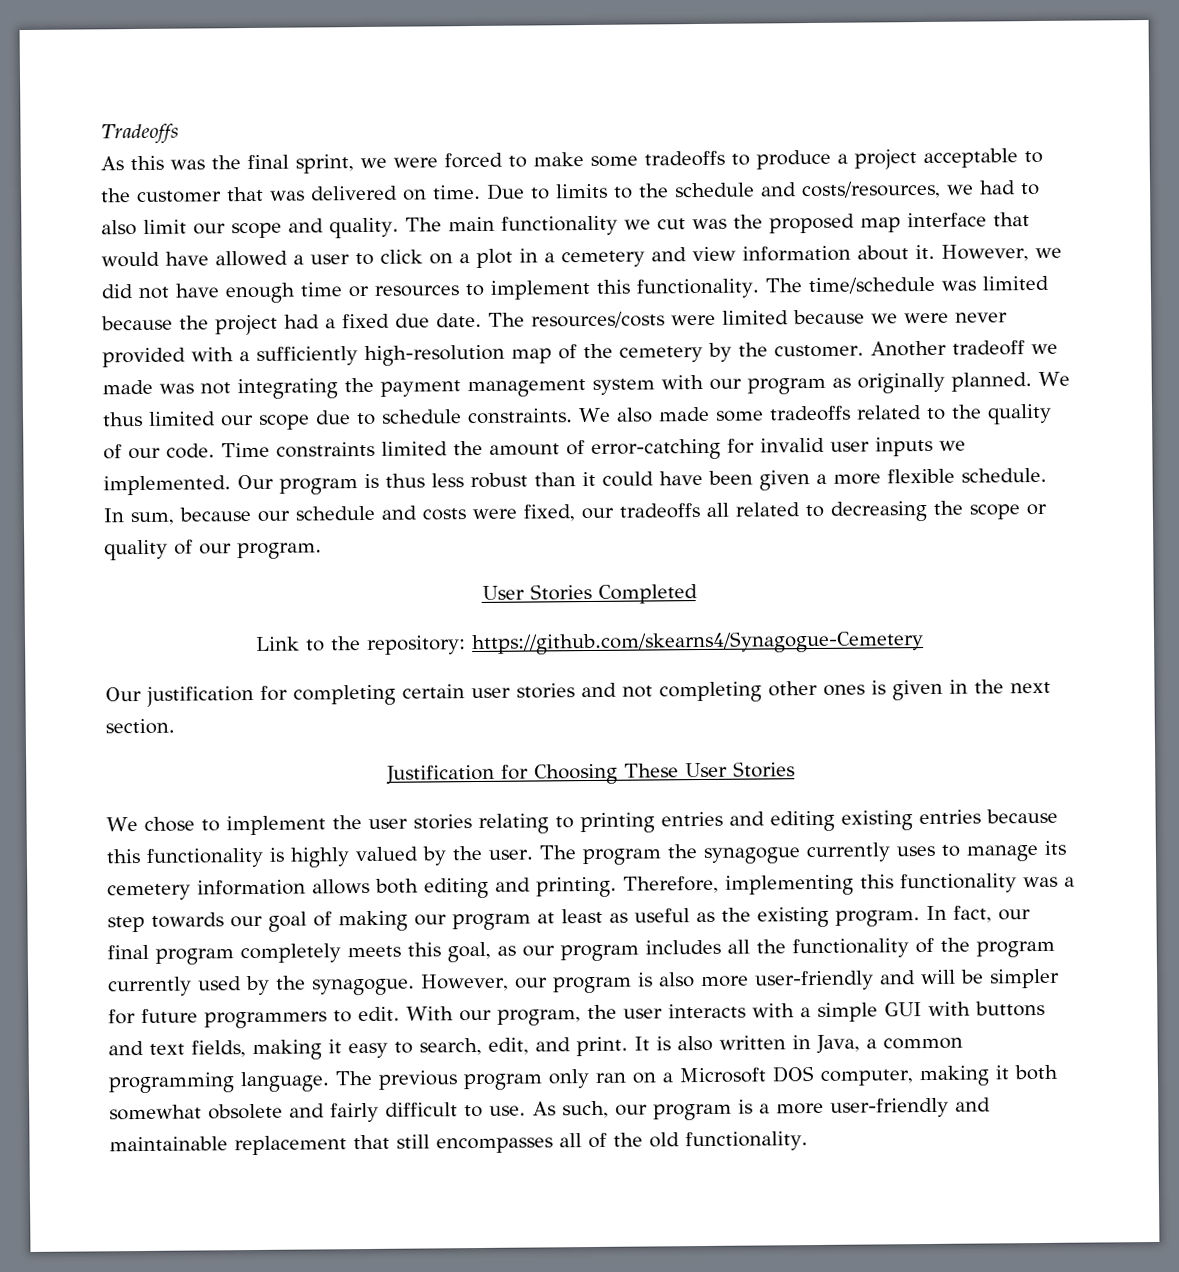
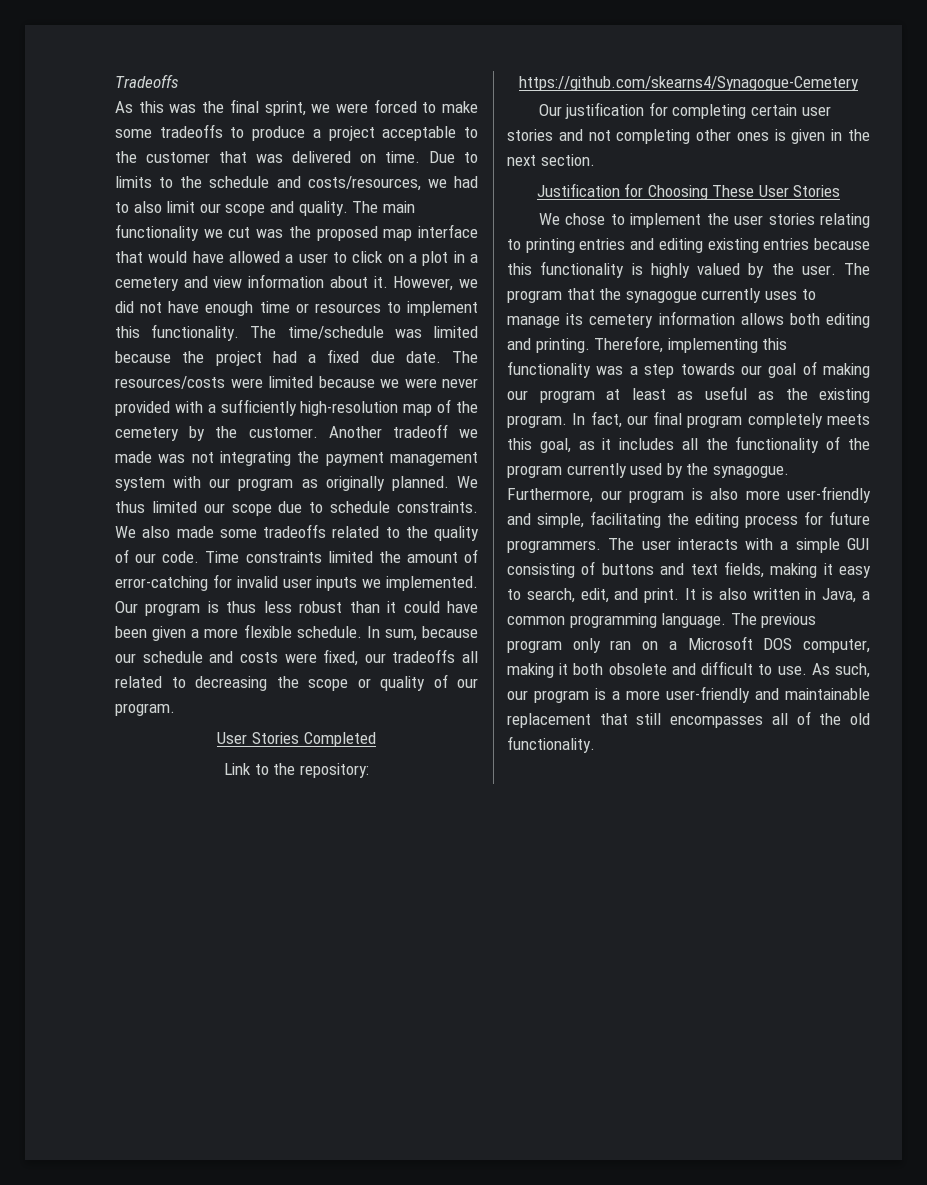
- The program the synagogue currently uses to manage its cemetery information allows both editing and printing.
+ The program that the synagogue currently uses to manage its cemetery information allows both editing and printing.
- In fact, our final program completely meets this goal, as our program includes all the functionality of the program currently used by the synagogue.
+ In fact, our final program completely meets this goal, as it includes all the functionality of the program currently used by the synagogue.
- However, our program is also more user-friendly and will be simpler for future programmers to edit. With our program, the user interacts with a simple GUI with buttons and text fields, making it easy to search, edit, and print.
+ Furthermore, our program is also more user-friendly and simple, facilitating the editing process for future programmers. The user interacts with a simple GUI consisting of buttons and text fields, making it easy to search, edit, and print.
- The previous program only ran on a Microsoft DOS computer, making it both somewhat obsolete and fairly difficult to use.
+ The previous program only ran on a Microsoft DOS computer, making it both obsolete and difficult to use.

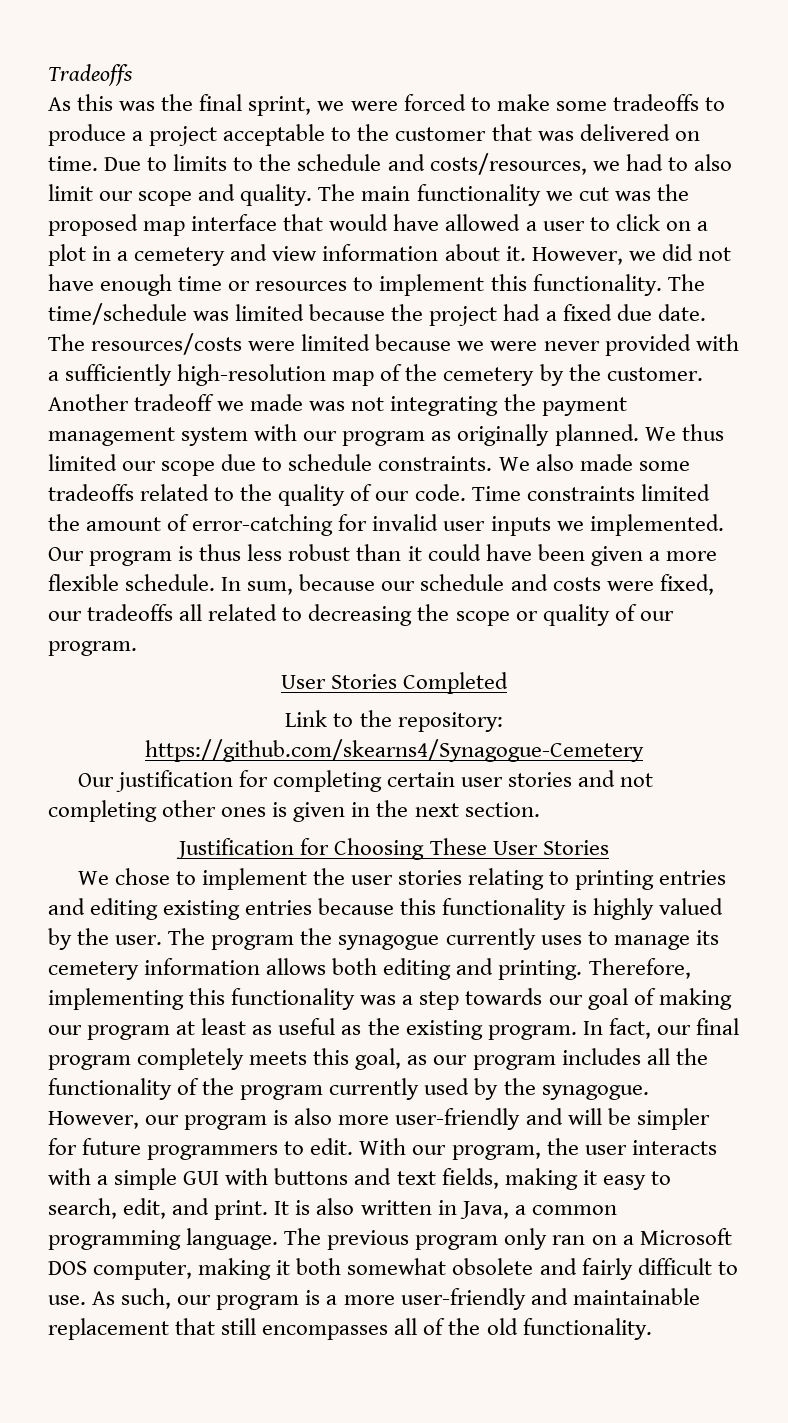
- The program that the synagogue currently uses to manage its cemetery information allows both editing and printing.
+ The program the synagogue currently uses to manage its cemetery information allows both editing and printing.
- In fact, our final program completely meets this goal, as it includes all the functionality of the program currently used by the synagogue.
+ In fact, our final program completely meets this goal, as our program includes all the functionality of the program currently used by the synagogue.
- Furthermore, our program is also more user-friendly and simple, facilitating the editing process for future programmers. The user interacts with a simple GUI consisting of buttons and text fields, making it easy to search, edit, and print.
+ However, our program is also more user-friendly and will be simpler for future programmers to edit. With our program, the user interacts with a simple GUI with buttons and text fields, making it easy to search, edit, and print.
- The previous program only ran on a Microsoft DOS computer, making it both obsolete and difficult to use.
+ The previous program only ran on a Microsoft DOS computer, making it both somewhat obsolete and fairly difficult to use.

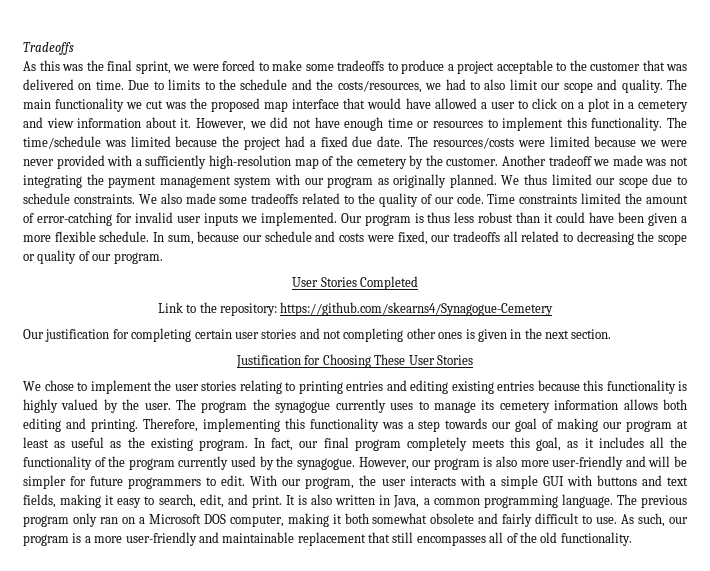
- Due to limits to the schedule and costs/resources, we had to also limit our scope and quality.
+ Due to limits to the schedule and the costs/resources, we had to also limit our scope and quality.
- In fact, our final program completely meets this goal, as our program includes all the functionality of the program currently used by the synagogue.
+ In fact, our final program completely meets this goal, as it includes all the functionality of the program currently used by the synagogue.

